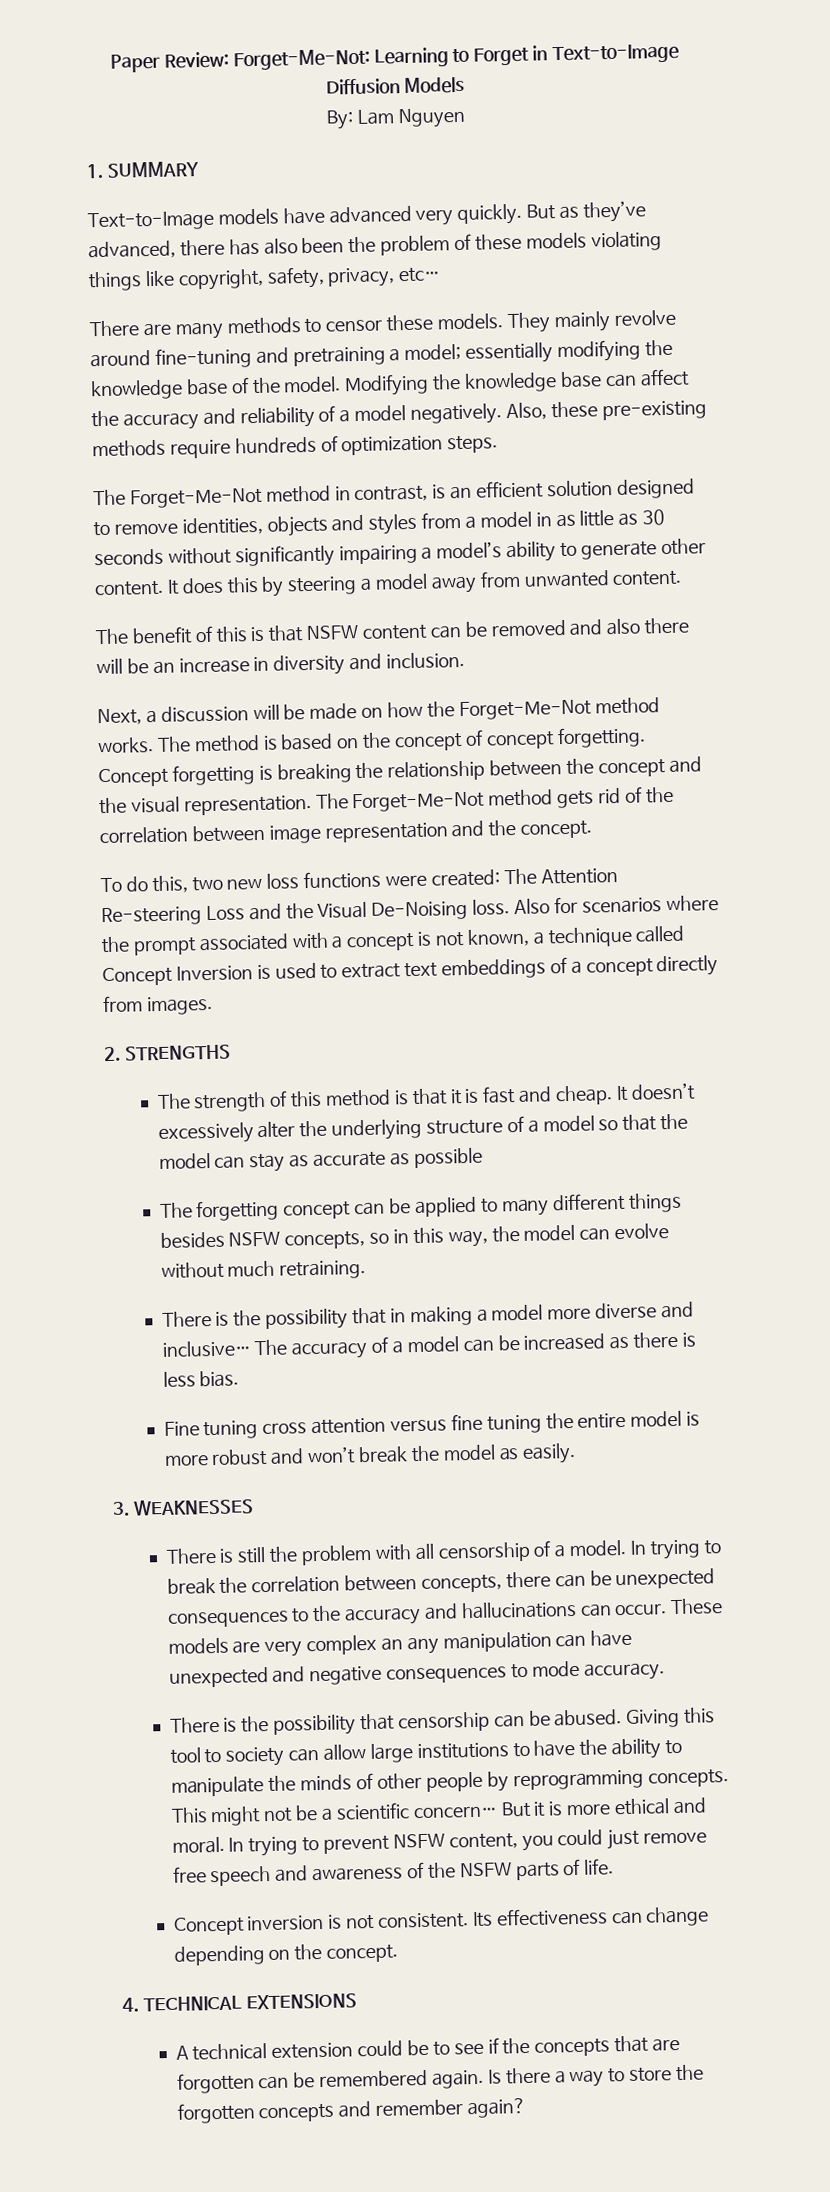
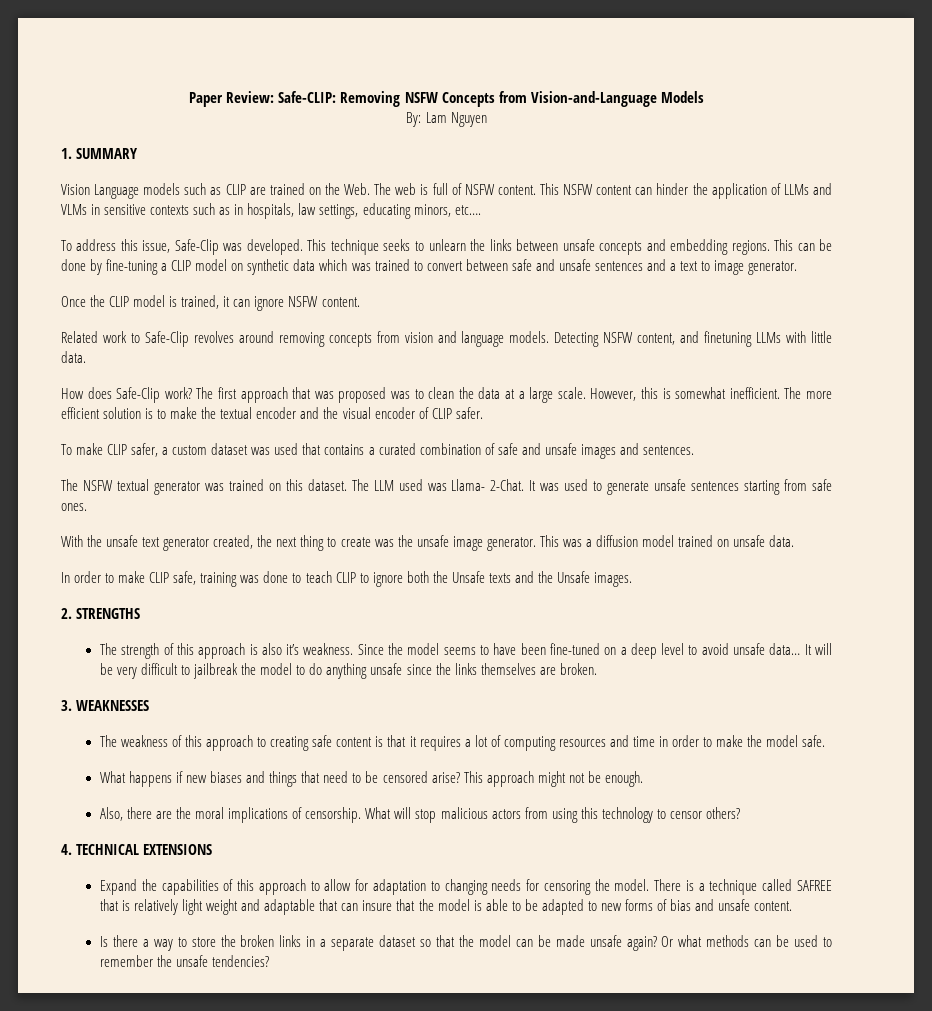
- Paper Review: Forget-Me-Not: Learning to Forget in Text-to-Image Diffusion Models
+ Paper Review: Safe-CLIP: Removing NSFW Concepts from Vision-and-Language Models
- Text-to-Image models have advanced very quickly. But as they’ve advanced, there has also been the problem of these models violating things like copyright, safety, privacy, etc…
- There are many methods to censor these models. They mainly revolve around fine-tuning and pretraining a model; essentially modifying the knowledge base of the model. Modifying the knowledge base can affect the accuracy and reliability of a model negatively. Also, these pre-existing methods require hundreds of optimization steps.
- The Forget-Me-Not method in contrast, is an efficient solution designed to remove identities, objects and styles from a model in as little as 30 seconds without significantly impairing a model’s ability to generate other content. It does this by steering a model away from unwanted content.
- The benefit of this is that NSFW content can be removed and also there will be an increase in diversity and inclusion.
- Next, a discussion will be made on how the Forget-Me-Not method works. The method is based on the concept of concept forgetting. Concept forgetting is breaking the relationship between the concept and the visual representation. The Forget-Me-Not method gets rid of the correlation between image representation and the concept.
- To do this, two new loss functions were created: The Attention Re-steering Loss and the Visual De-Noising loss. Also for scenarios where the prompt associated with a concept is not known, a technique called Concept Inversion is used to extract text embeddings of a concept directly from images.
+ Vision Language models such as CLIP are trained on the Web. The web is full of NSFW content. This NSFW content can hinder the application of LLMs and VLMs in sensitive contexts such as in hospitals, law settings, educating minors, etc….
+ To address this issue, Safe-Clip was developed. This technique seeks to unlearn the links between unsafe concepts and embedding regions. This can be done by fine-tuning a CLIP model on synthetic data which was trained to convert between safe and unsafe sentences and a text to image generator.
+ Once the CLIP model is trained, it can ignore NSFW content.
+ Related work to Safe-Clip revolves around removing concepts from vision and language models. Detecting NSFW content, and finetuning LLMs with little data.
+ How does Safe-Clip work? The first approach that was proposed was to clean the data at a large scale. However, this is somewhat inefficient. The more efficient solution is to make the textual encoder and the visual encoder of CLIP safer.
+ To make CLIP safer, a custom dataset was used that contains a curated combination of safe and unsafe images and sentences.
+ The NSFW textual generator was trained on this dataset. The LLM used was Llama- 2-Chat. It was used to generate unsafe sentences starting from safe ones.
+ With the unsafe text generator created, the next thing to create was the unsafe image generator. This was a diffusion model trained on unsafe data.
+ In order to make CLIP safe, training was done to teach CLIP to ignore both the Unsafe texts and the Unsafe images.
- The strength of this method is that it is fast and cheap. It doesn’t excessively alter the underlying structure of a model so that the model can stay as accurate as possible
- The forgetting concept can be applied to many different things besides NSFW concepts, so in this way, the model can evolve without much retraining.
- There is the possibility that in making a model more diverse and inclusive… The accuracy of a model can be increased as there is less bias.
- Fine tuning cross attention versus fine tuning the entire model is more robust and won’t break the model as easily.
+ The strength of this approach is also it’s weakness. Since the model seems to have been fine-tuned on a deep level to avoid unsafe data… It will be very difficult to jailbreak the model to do anything unsafe since the links themselves are broken.
  3. WEAKNESSES
- There is still the problem with all censorship of a model. In trying to break the correlation between concepts, there can be unexpected consequences to the accuracy and hallucinations can occur. These models are very complex an any manipulation can have unexpected and negative consequences to mode accuracy.
- There is the possibility that censorship can be abused. Giving this tool to society can allow large institutions to have the ability to manipulate the minds of other people by reprogramming concepts. This might not be a scientific concern… But it is more ethical and moral. In trying to prevent NSFW content, you could just remove free speech and awareness of the NSFW parts of life.
- Concept inversion is not consistent. Its effectiveness can change depending on the concept.
+ The weakness of this approach to creating safe content is that it requires a lot of computing resources and time in order to make the model safe.
+ What happens if new biases and things that need to be censored arise? This approach might not be enough.
+ Also, there are the moral implications of censorship. What will stop malicious actors from using this technology to censor others?
  4. TECHNICAL EXTENSIONS
- A technical extension could be to see if the concepts that are forgotten can be remembered again. Is there a way to store the forgotten concepts and remember again?
+ Expand the capabilities of this approach to allow for adaptation to changing needs for censoring the model. There is a technique called SAFREE that is relatively light weight and adaptable that can insure that the model is able to be adapted to new forms of bias and unsafe content.
+ Is there a way to store the broken links in a separate dataset so that the model can be made unsafe again? Or what methods can be used to remember the unsafe tendencies?

